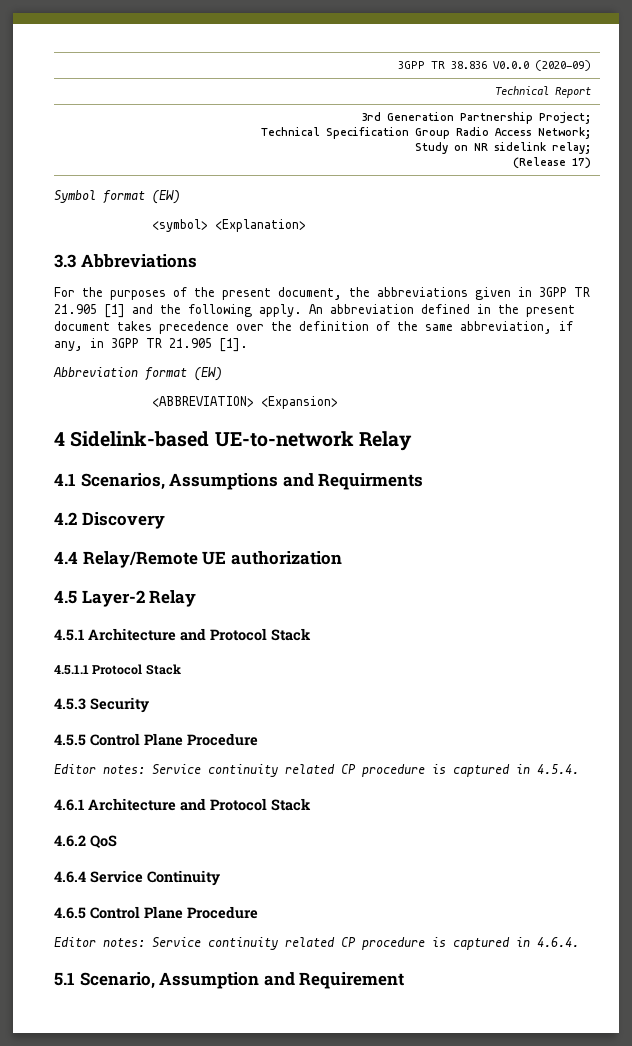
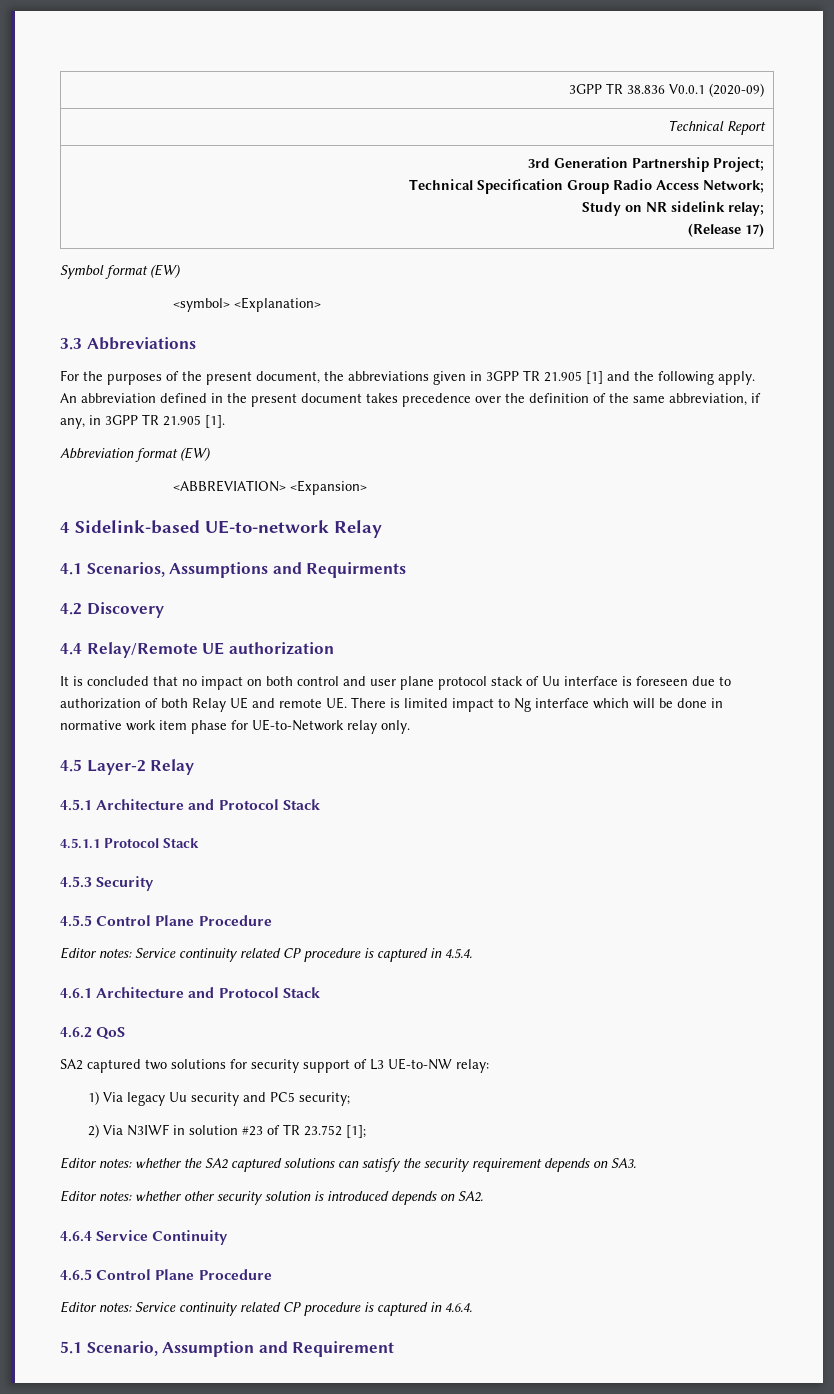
- 3GPP TR 38.836 V0.0.0 (2020-09)
+ 3GPP TR 38.836 V0.0.1 (2020-09)
+ It is concluded that no impact on both control and user plane protocol stack of Uu interface is foreseen due to authorization of both Relay UE and remote UE. There is limited impact to Ng interface which will be done in normative work item phase for UE-to-Network relay only.
+ SA2 captured two solutions for security support of L3 UE-to-NW relay:
+ 1) Via legacy Uu security and PC5 security;
+ 2) Via N3IWF in solution #23 of TR 23.752 [1];
+ Editor notes: whether the SA2 captured solutions can satisfy the security requirement depends on SA3.
+ Editor notes: whether other security solution is introduced depends on SA2.

